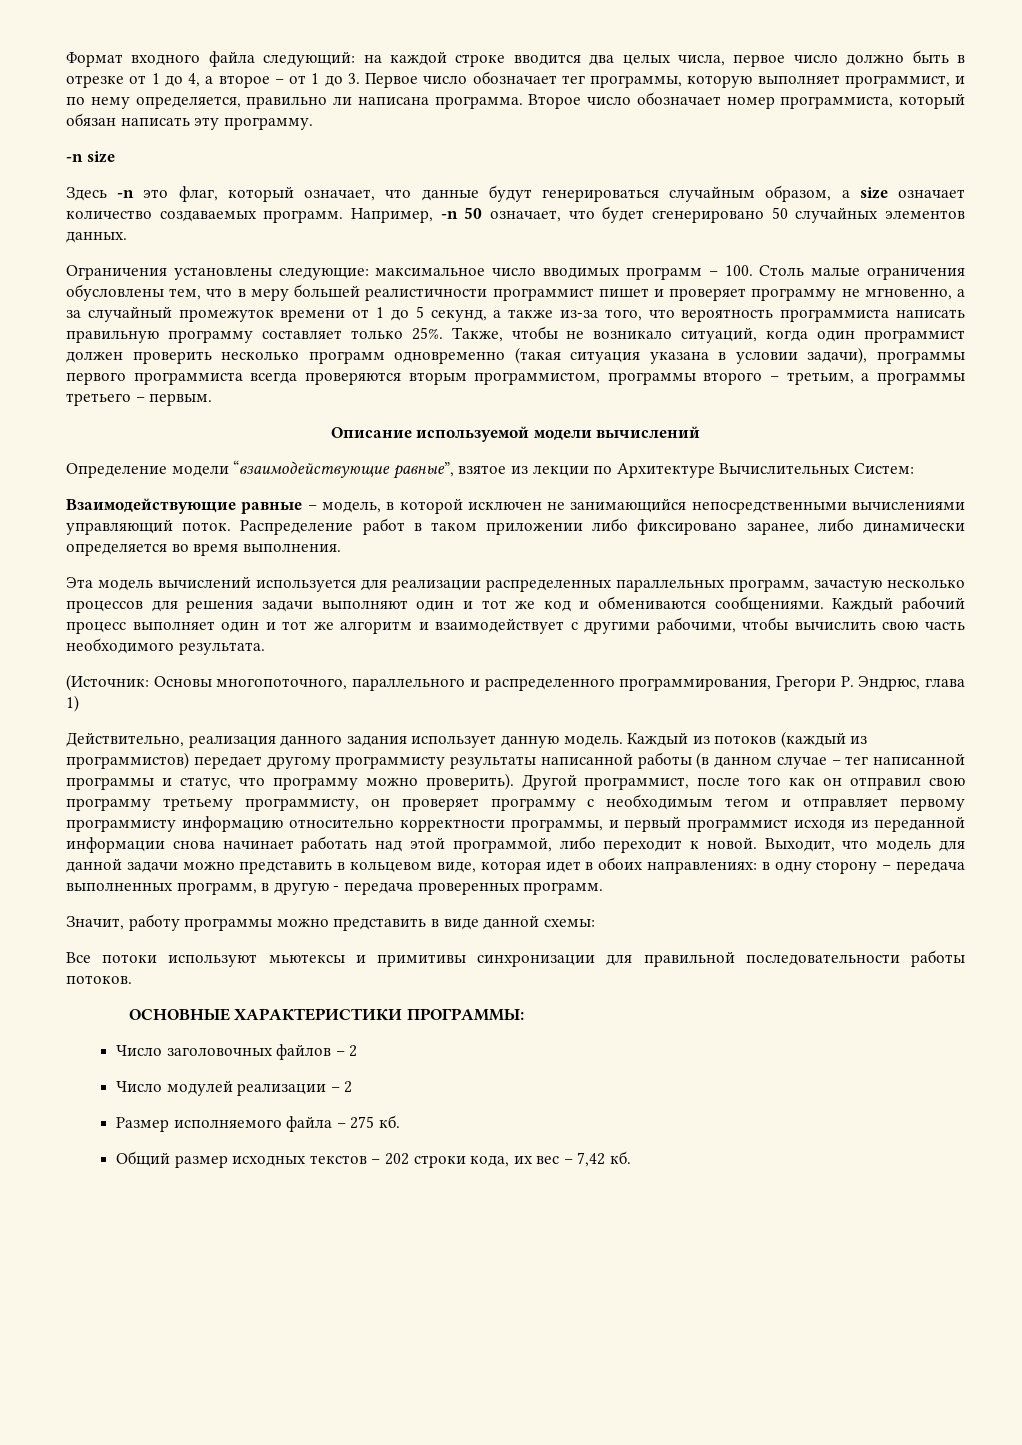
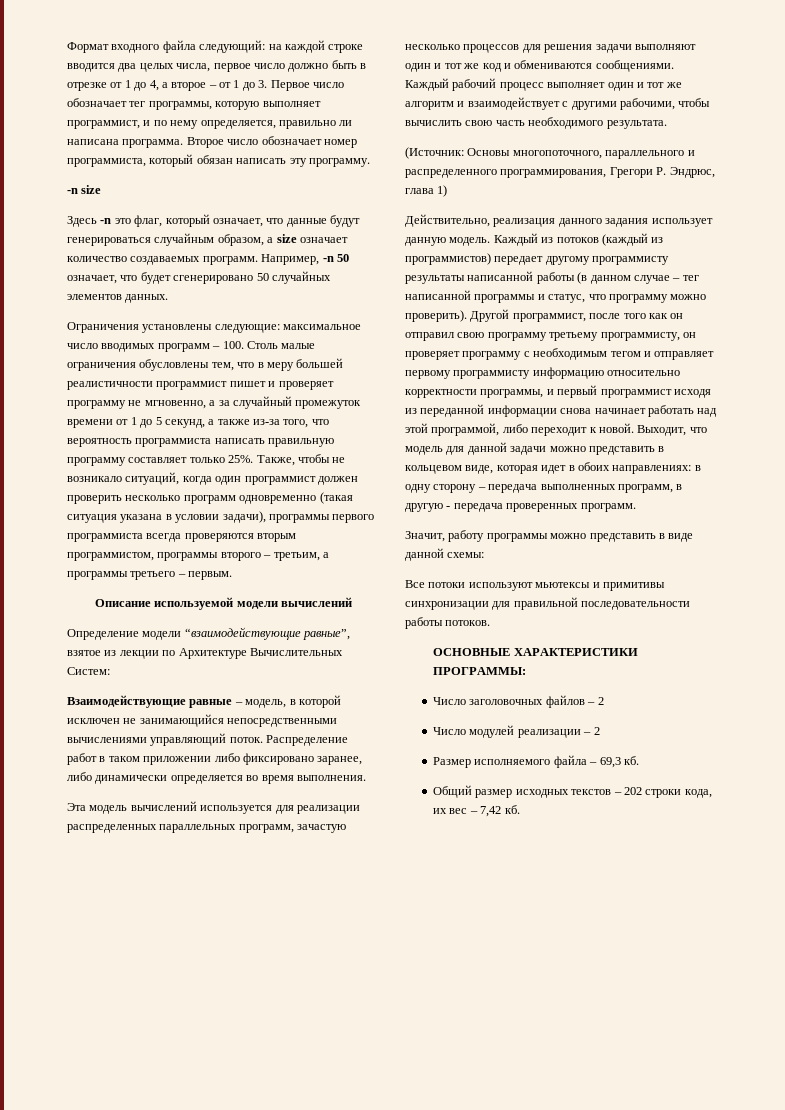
- Размер исполняемого файла – 275 кб.
+ Размер исполняемого файла – 69,3 кб.

